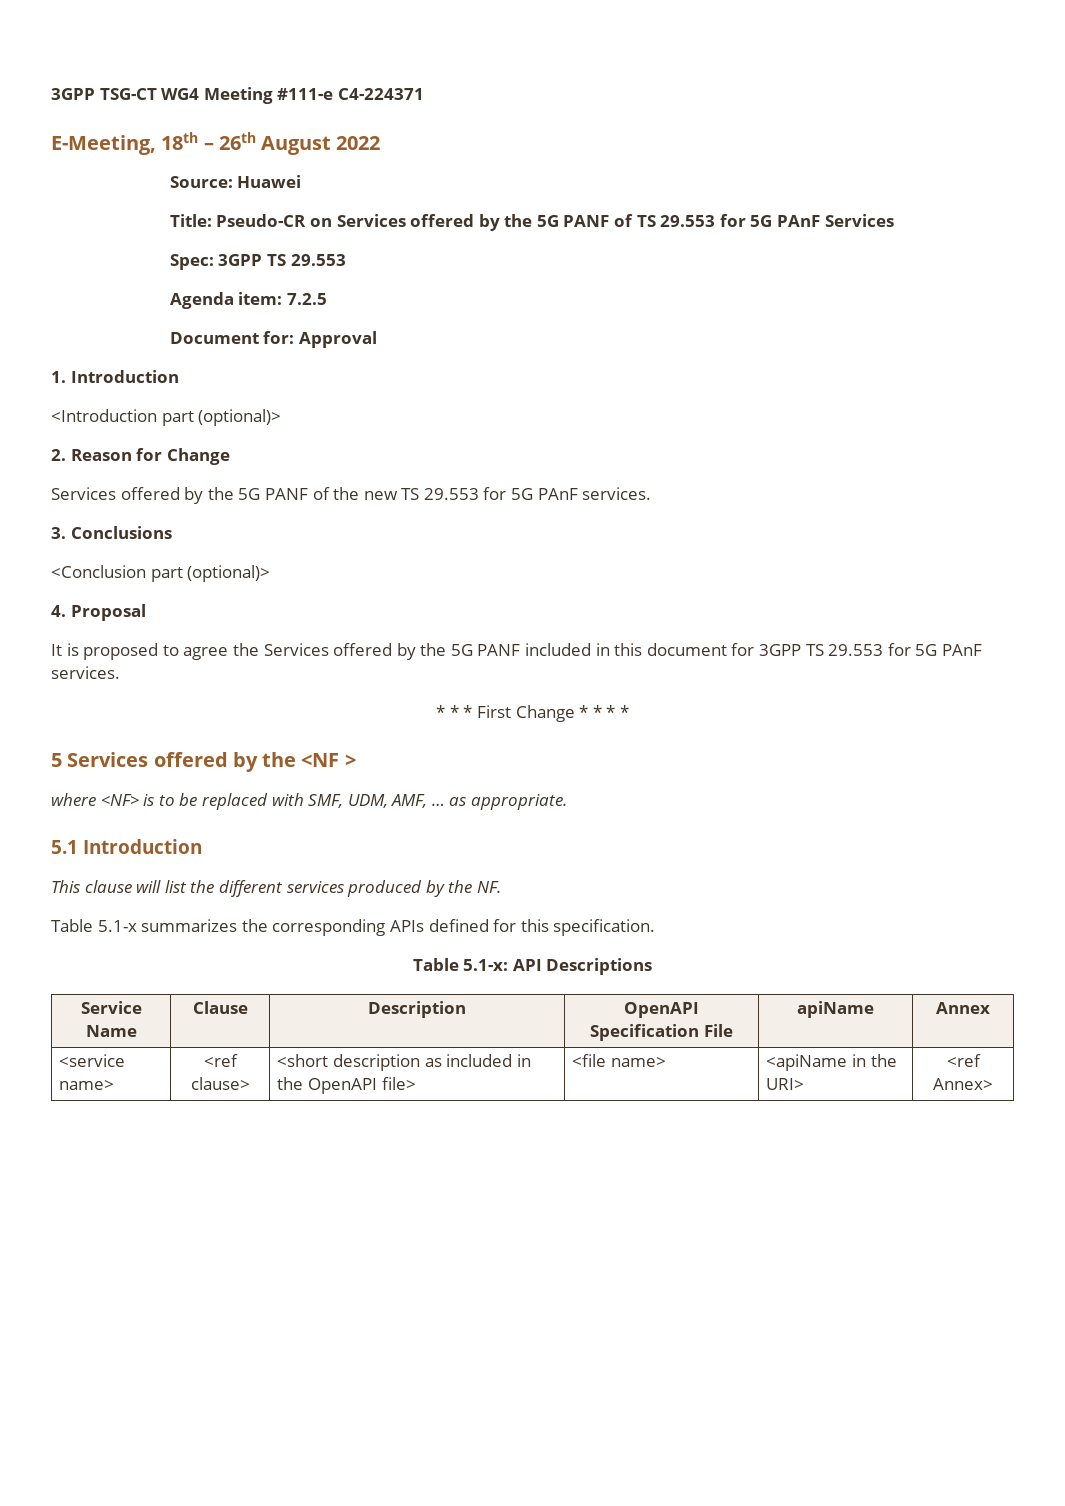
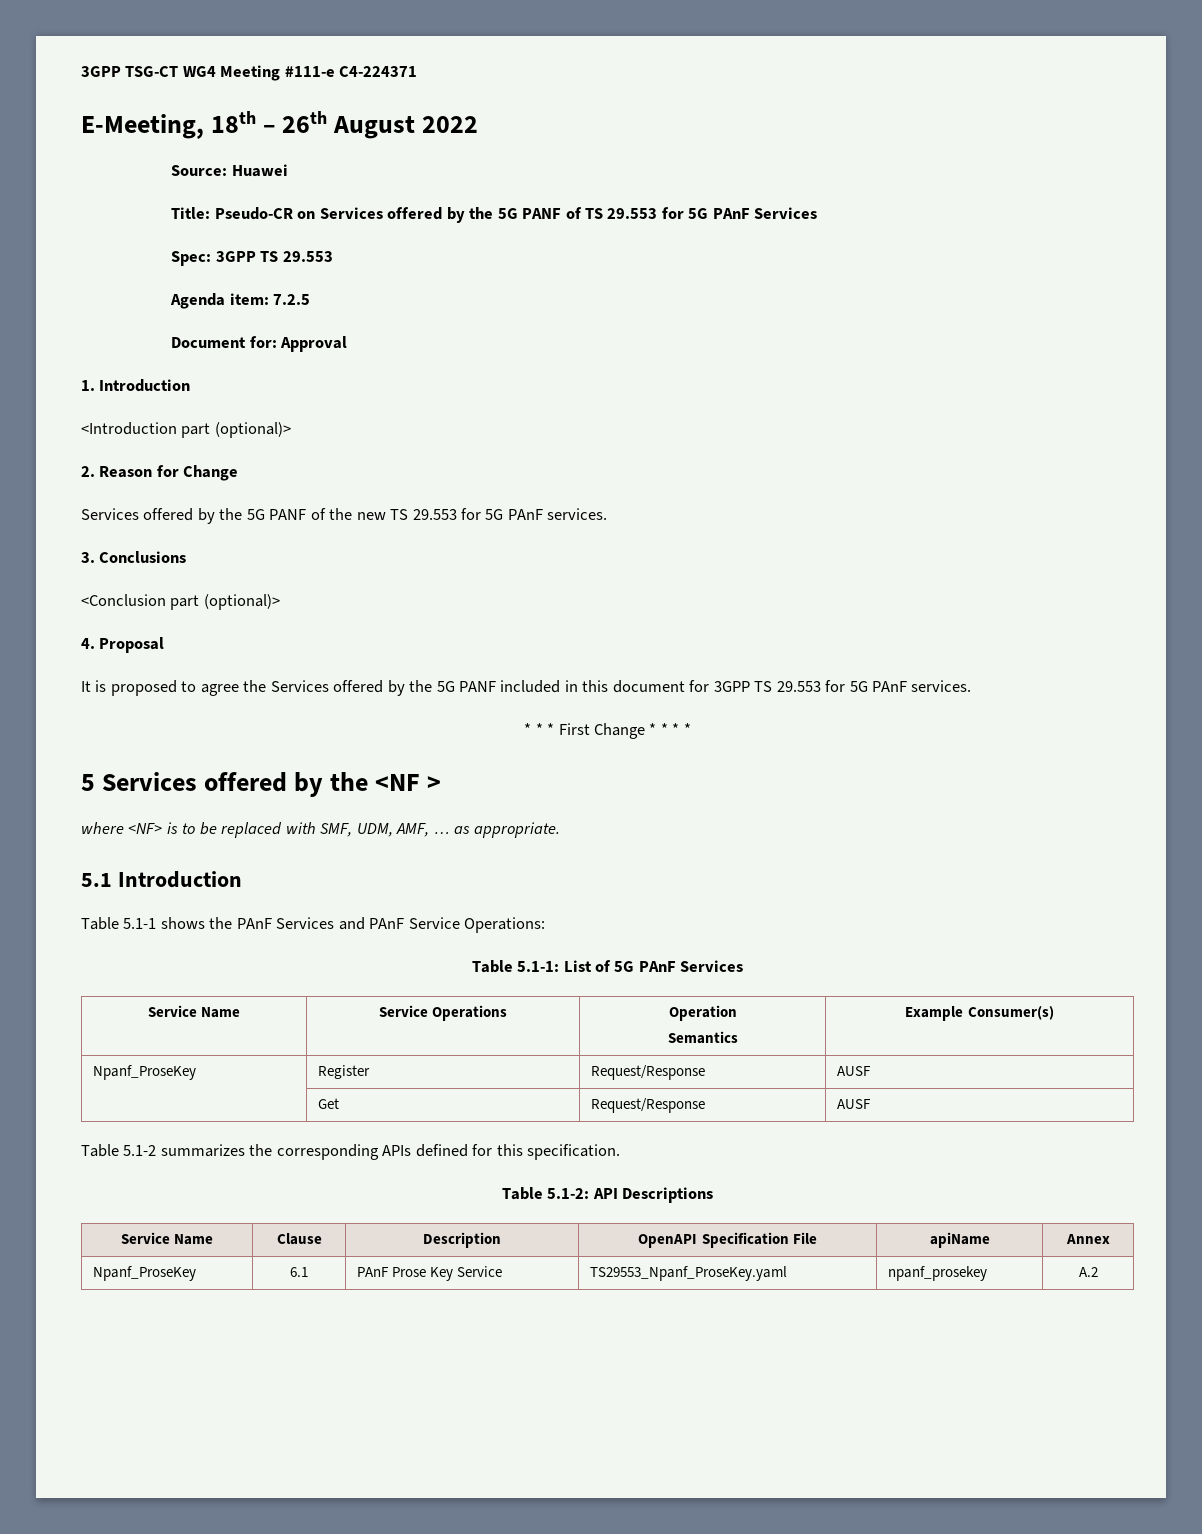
- This clause will list the different services produced by the NF.
- Table 5.1-x summarizes the corresponding APIs defined for this specification.
+ Table 5.1-1 shows the PAnF Services and PAnF Service Operations:
+ Table 5.1-1: List of 5G PAnF Services
+ Service Name | Service Operations | Operation
+ Semantics | Example Consumer(s)
+ Npanf_ProseKey | Register | Request/Response | AUSF
+ | Get | Request/Response | AUSF
+ Table 5.1-2 summarizes the corresponding APIs defined for this specification.
- Table 5.1-x: API Descriptions
+ Table 5.1-2: API Descriptions
- <service name> | <ref clause> | <short description as included in the OpenAPI file> | <file name> | <apiName in the URI> | <ref Annex>
+ Npanf_ProseKey | 6.1 | PAnF Prose Key Service | TS29553_Npanf_ProseKey.yaml | npanf_prosekey | A.2

